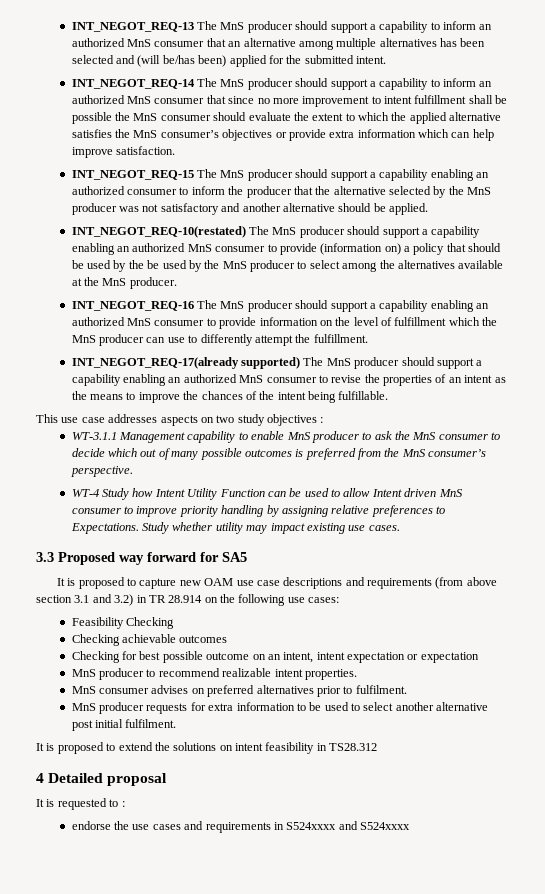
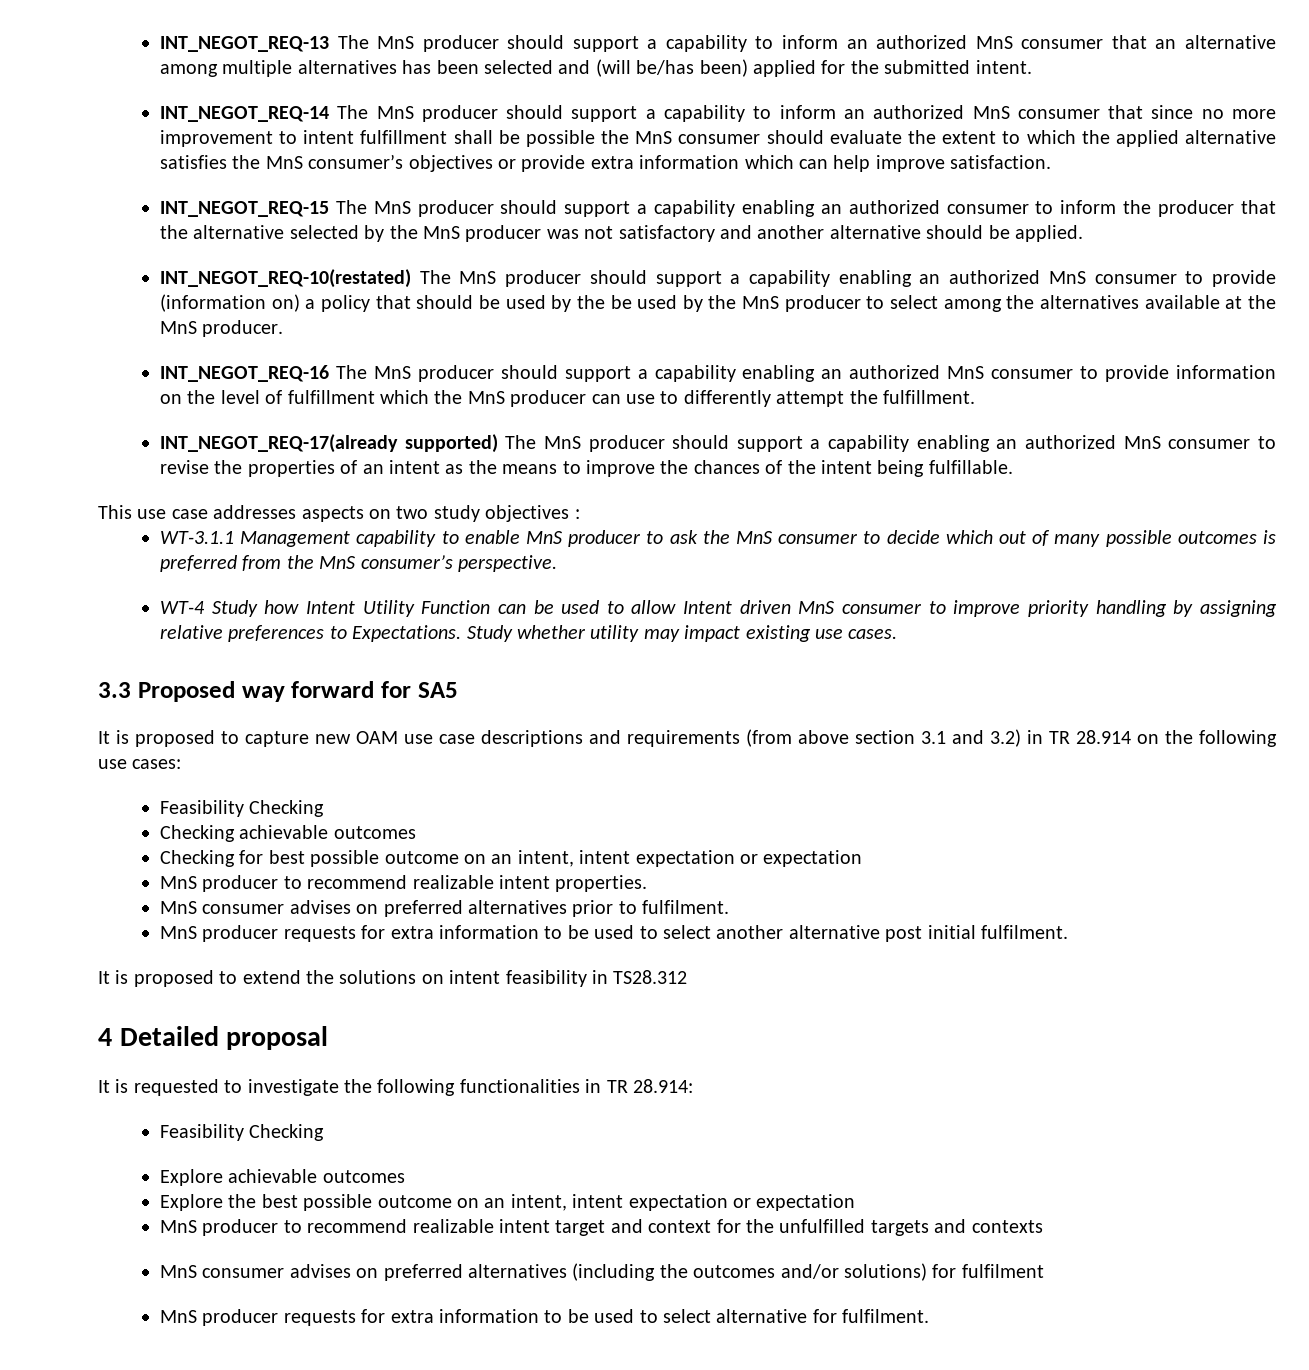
- It is requested to :
- endorse the use cases and requirements in S524xxxx and S524xxxx
+ It is requested to investigate the following functionalities in TR 28.914:
+ Feasibility Checking
+ Explore achievable outcomes
+ Explore the best possible outcome on an intent, intent expectation or expectation
+ MnS producer to recommend realizable intent target and context for the unfulfilled targets and contexts
+ MnS consumer advises on preferred alternatives (including the outcomes and/or solutions) for fulfilment
+ MnS producer requests for extra information to be used to select alternative for fulfilment.

